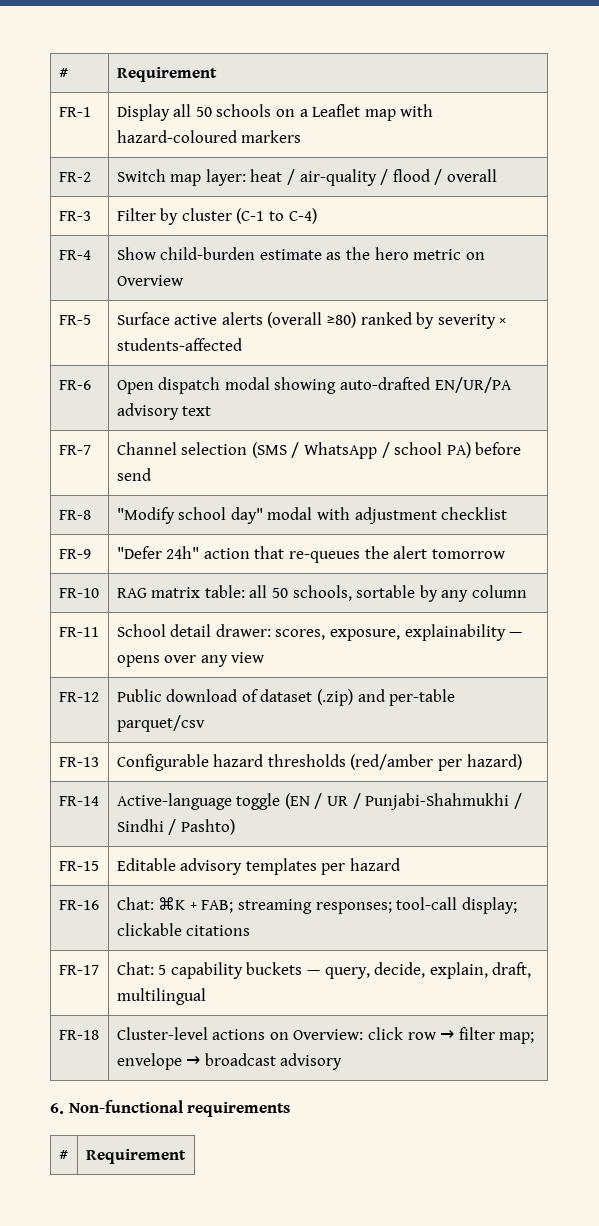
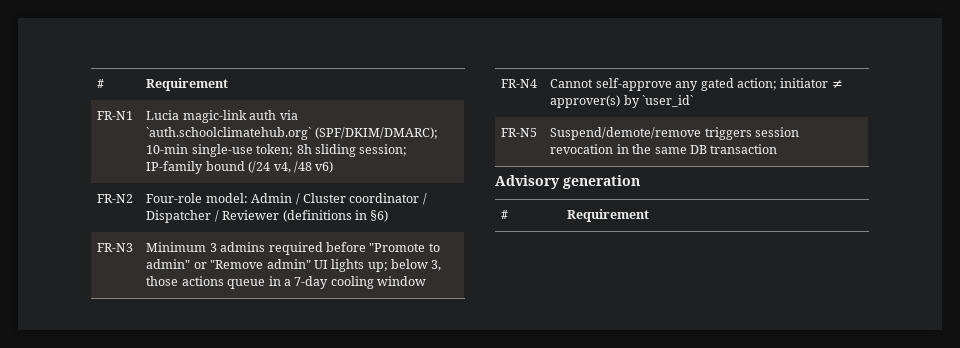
- FR-1 | Display all 50 schools on a Leaflet map with hazard-coloured markers
- FR-2 | Switch map layer: heat / air-quality / flood / overall
- FR-3 | Filter by cluster (C-1 to C-4)
- FR-4 | Show child-burden estimate as the hero metric on Overview
- FR-5 | Surface active alerts (overall ≥80) ranked by severity × students-affected
- FR-6 | Open dispatch modal showing auto-drafted EN/UR/PA advisory text
- FR-7 | Channel selection (SMS / WhatsApp / school PA) before send
- FR-8 | "Modify school day" modal with adjustment checklist
- FR-9 | "Defer 24h" action that re-queues the alert tomorrow
- FR-10 | RAG matrix table: all 50 schools, sortable by any column
- FR-11 | School detail drawer: scores, exposure, explainability — opens over any view
- FR-12 | Public download of dataset (.zip) and per-table parquet/csv
- FR-13 | Configurable hazard thresholds (red/amber per hazard)
- FR-14 | Active-language toggle (EN / UR / Punjabi-Shahmukhi / Sindhi / Pashto)
- FR-15 | Editable advisory templates per hazard
- FR-16 | Chat: ⌘K + FAB; streaming responses; tool-call display; clickable citations
- FR-17 | Chat: 5 capability buckets — query, decide, explain, draft, multilingual
- FR-18 | Cluster-level actions on Overview: click row → filter map; envelope → broadcast advisory
- 6. Non-functional requirements
+ FR-N1 | Lucia magic-link auth via `auth.schoolclimatehub.org` (SPF/DKIM/DMARC); 10-min single-use token; 8h sliding session; IP-family bound (/24 v4, /48 v6)
+ FR-N2 | Four-role model: Admin / Cluster coordinator / Dispatcher / Reviewer (definitions in §6)
+ FR-N3 | Minimum 3 admins required before "Promote to admin" or "Remove admin" UI lights up; below 3, those actions queue in a 7-day cooling window
+ FR-N4 | Cannot self-approve any gated action; initiator ≠ approver(s) by `user_id`
+ FR-N5 | Suspend/demote/remove triggers session revocation in the same DB transaction
+ Advisory generation

